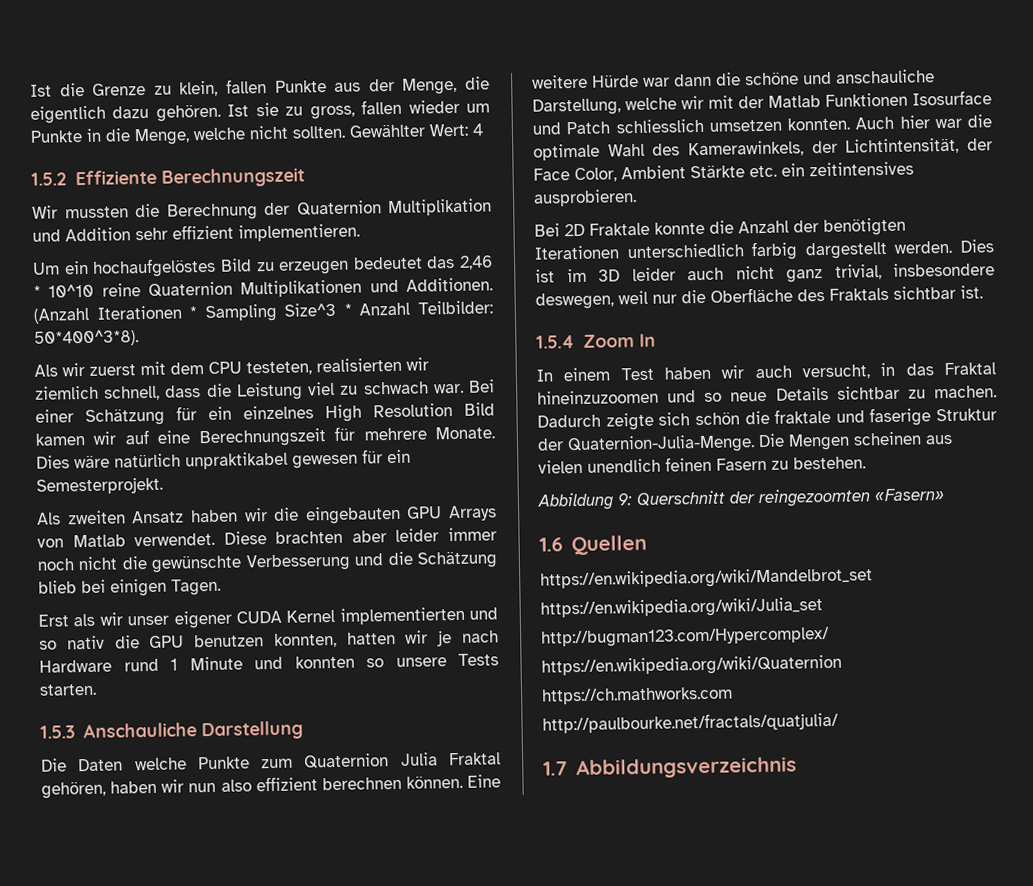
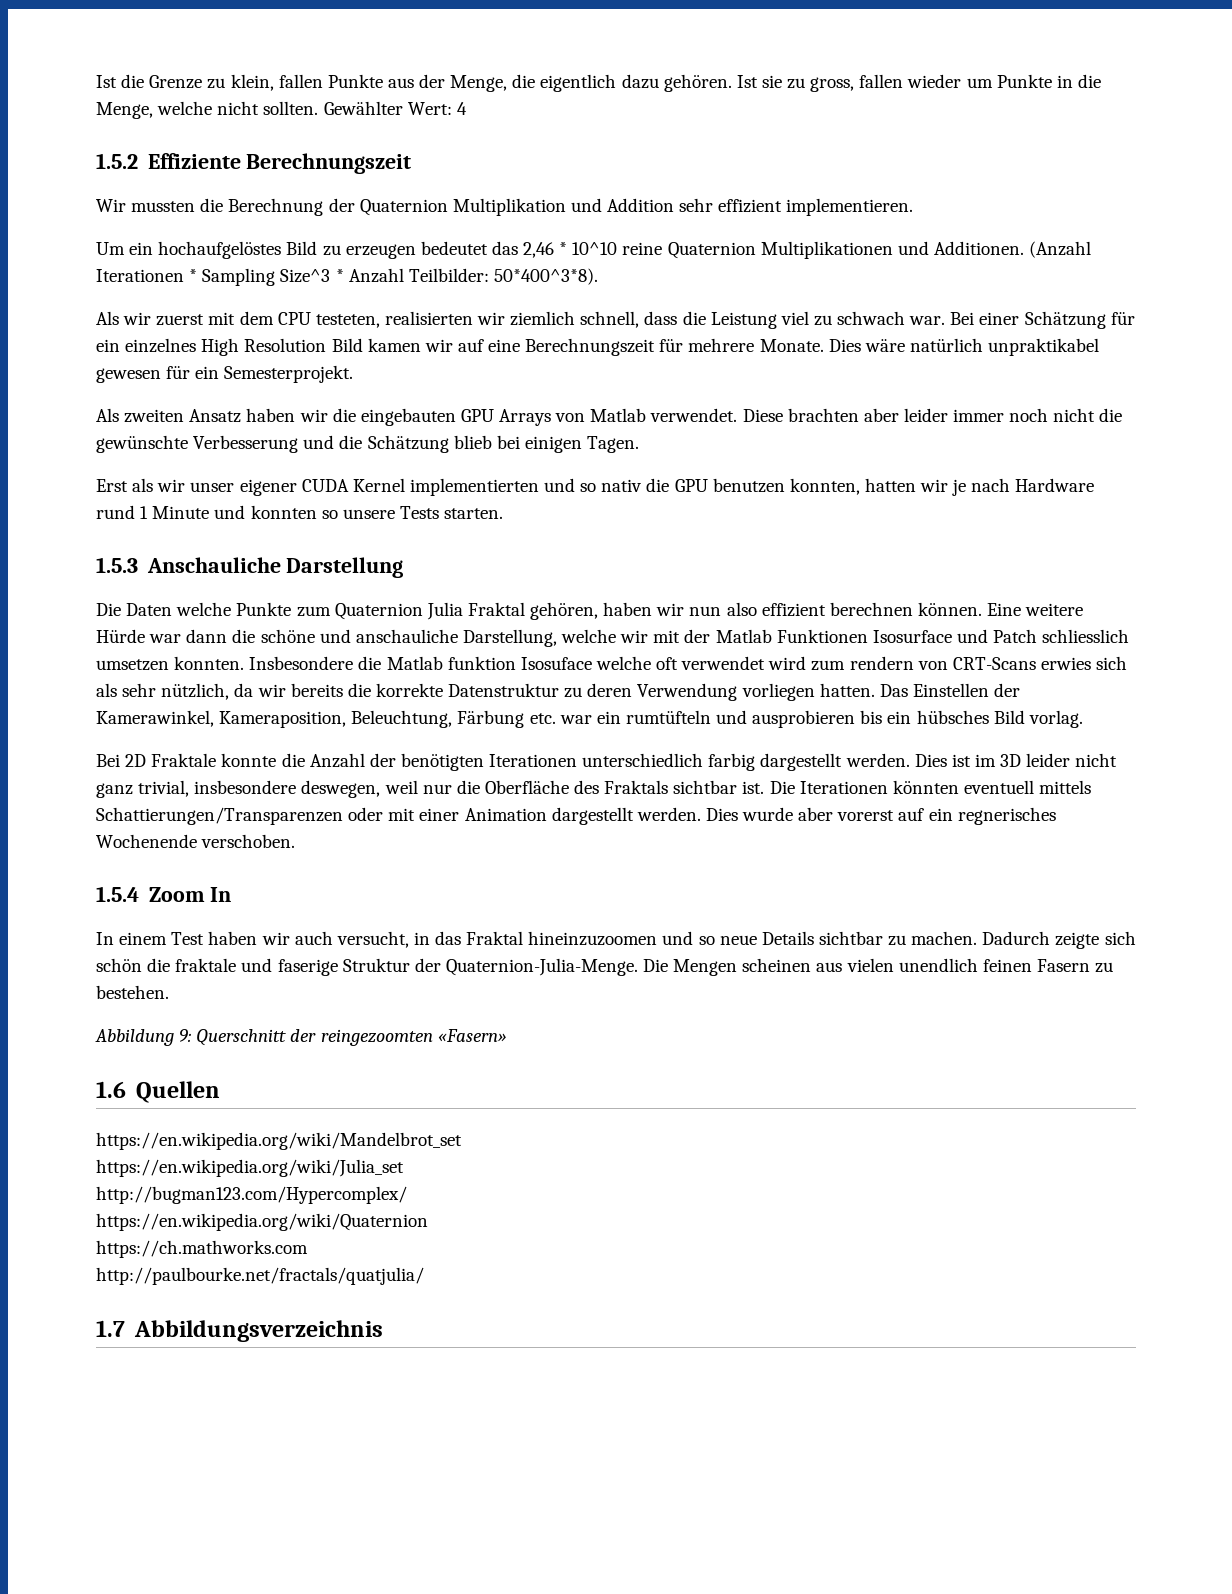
- Auch hier war die optimale Wahl des Kamerawinkels, der Lichtintensität, der Face Color, Ambient Stärkte etc. ein zeitintensives ausprobieren.
+ Insbesondere die Matlab funktion Isosuface welche oft verwendet wird zum rendern von CRT-Scans erwies sich als sehr nützlich, da wir bereits die korrekte Datenstruktur zu deren Verwendung vorliegen hatten. Das Einstellen der Kamerawinkel, Kameraposition, Beleuchtung, Färbung etc. war ein rumtüfteln und ausprobieren bis ein hübsches Bild vorlag.
- Dies ist im 3D leider auch nicht ganz trivial, insbesondere deswegen, weil nur die Oberfläche des Fraktals sichtbar ist.
+ Dies ist im 3D leider nicht ganz trivial, insbesondere deswegen, weil nur die Oberfläche des Fraktals sichtbar ist. Die Iterationen könnten eventuell mittels Schattierungen/Transparenzen oder mit einer Animation dargestellt werden. Dies wurde aber vorerst auf ein regnerisches Wochenende verschoben.

